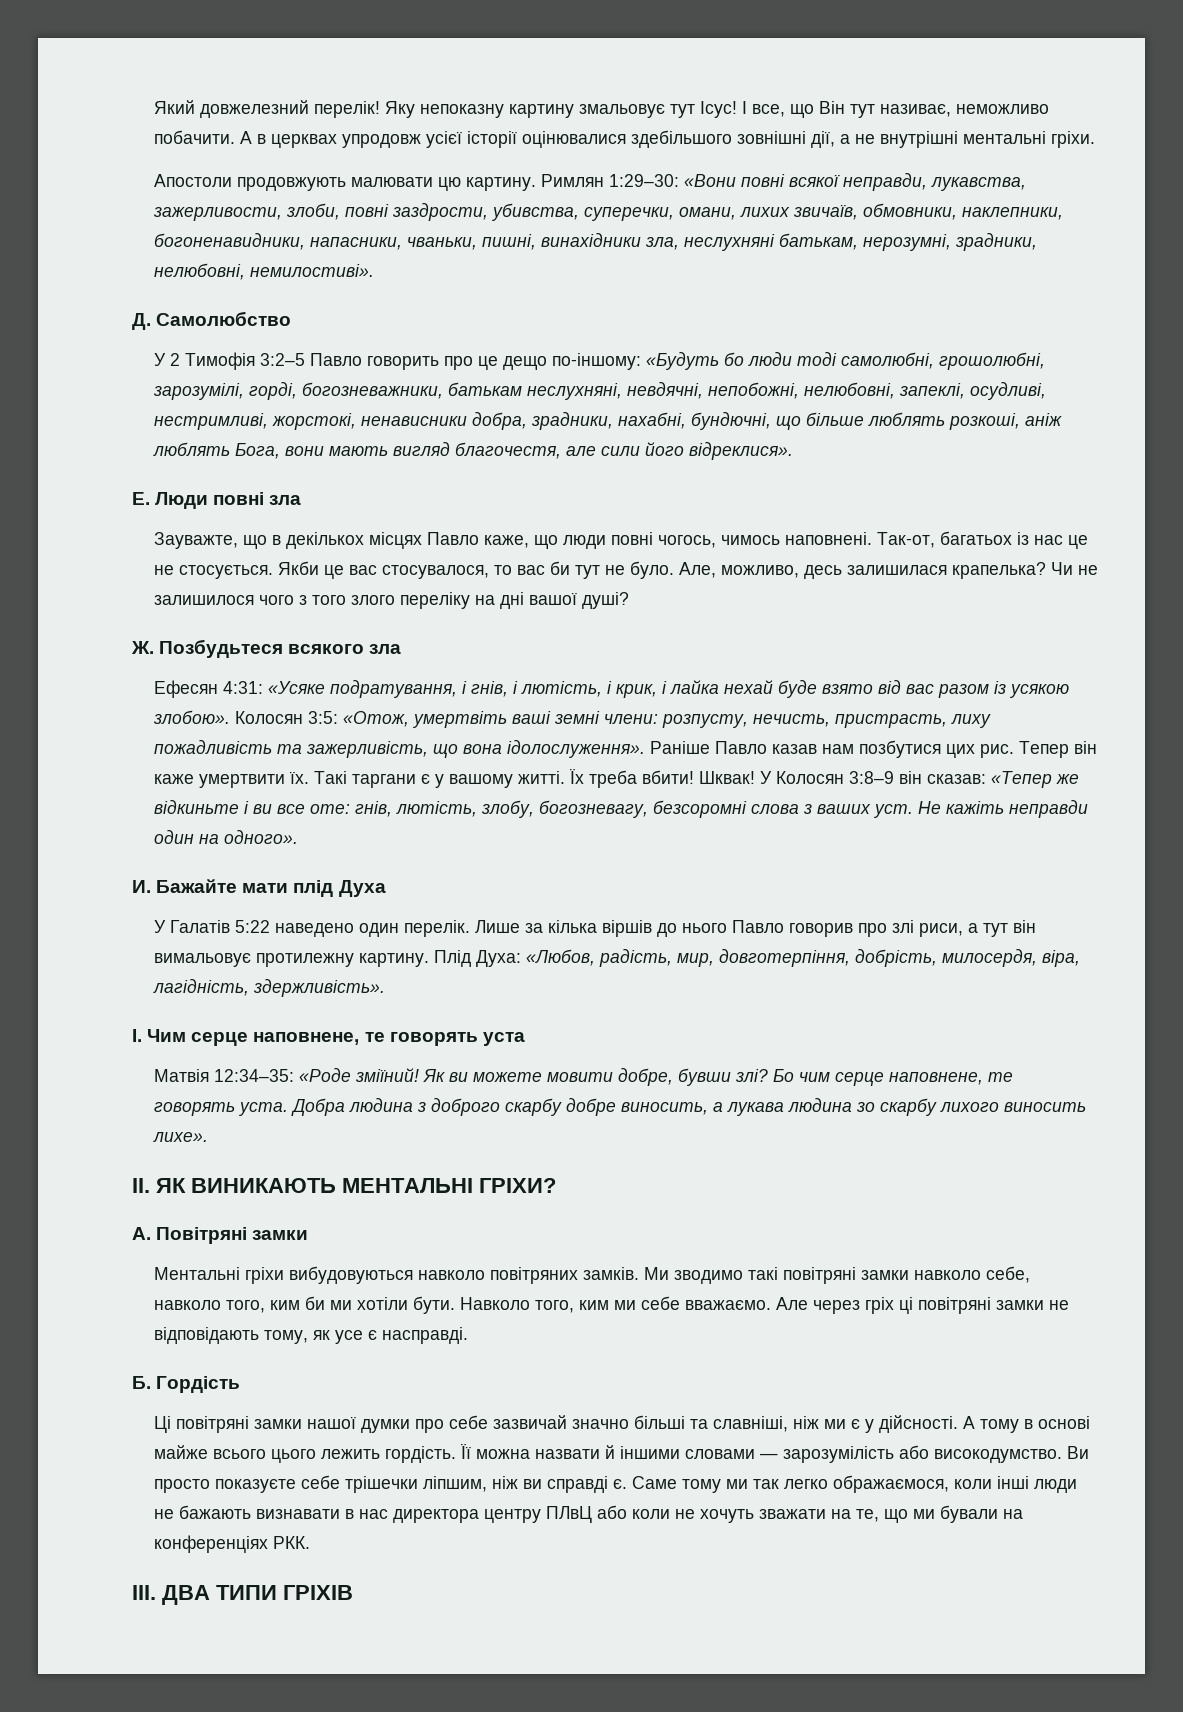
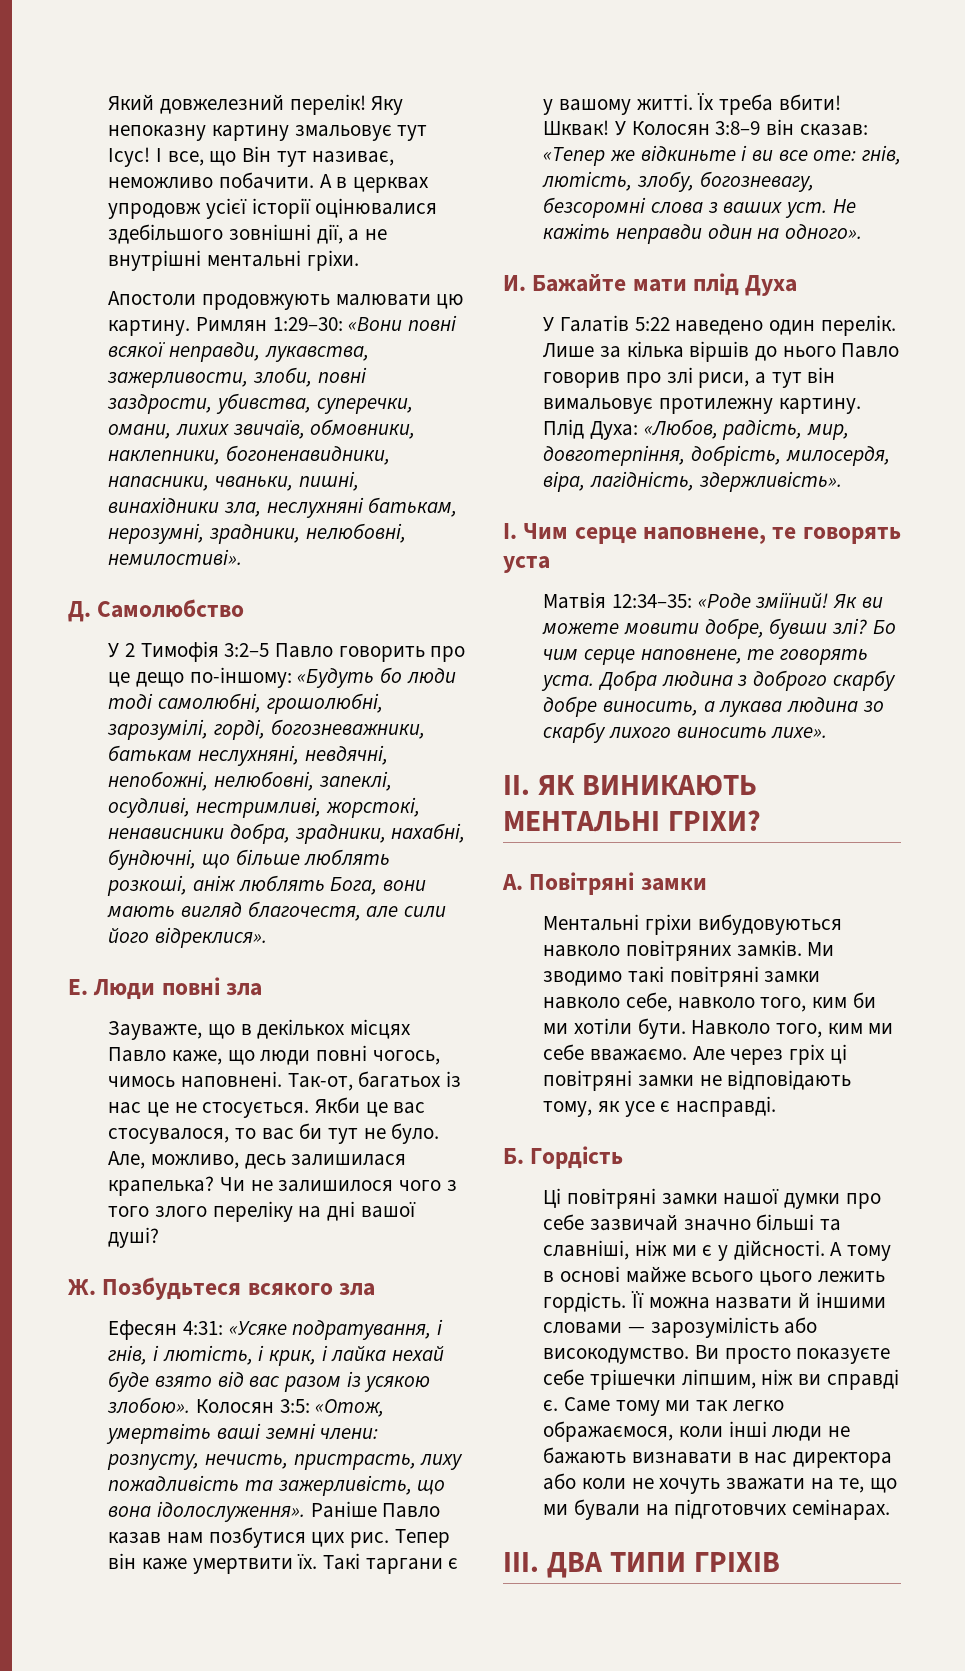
- Саме тому ми так легко ображаємося, коли інші люди не бажають визнавати в нас директора центру ПЛвЦ або коли не хочуть зважати на те, що ми бували на конференціях РКК.
+ Саме тому ми так легко ображаємося, коли інші люди не бажають визнавати в нас директора або коли не хочуть зважати на те, що ми бували на підготовчих семінарах.

